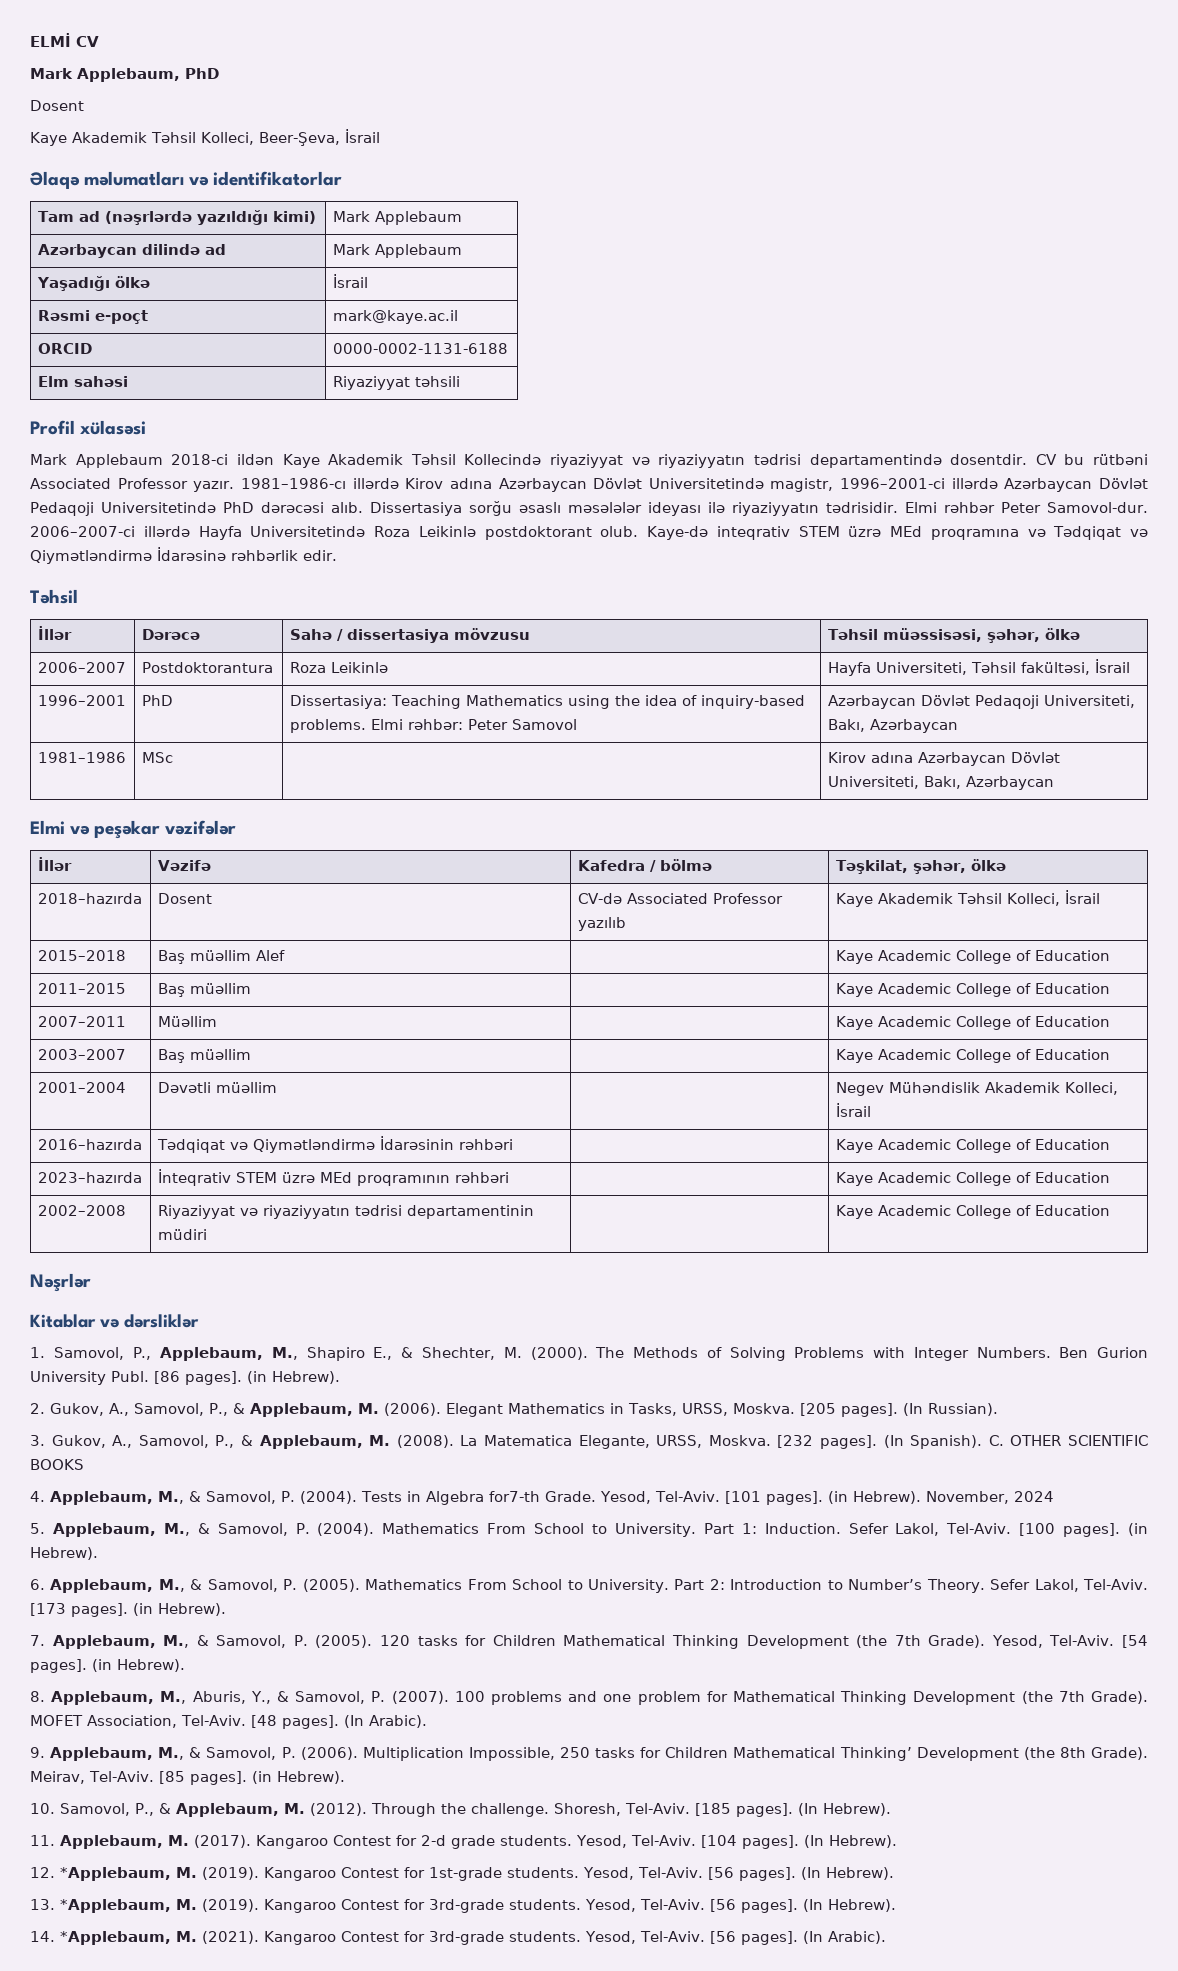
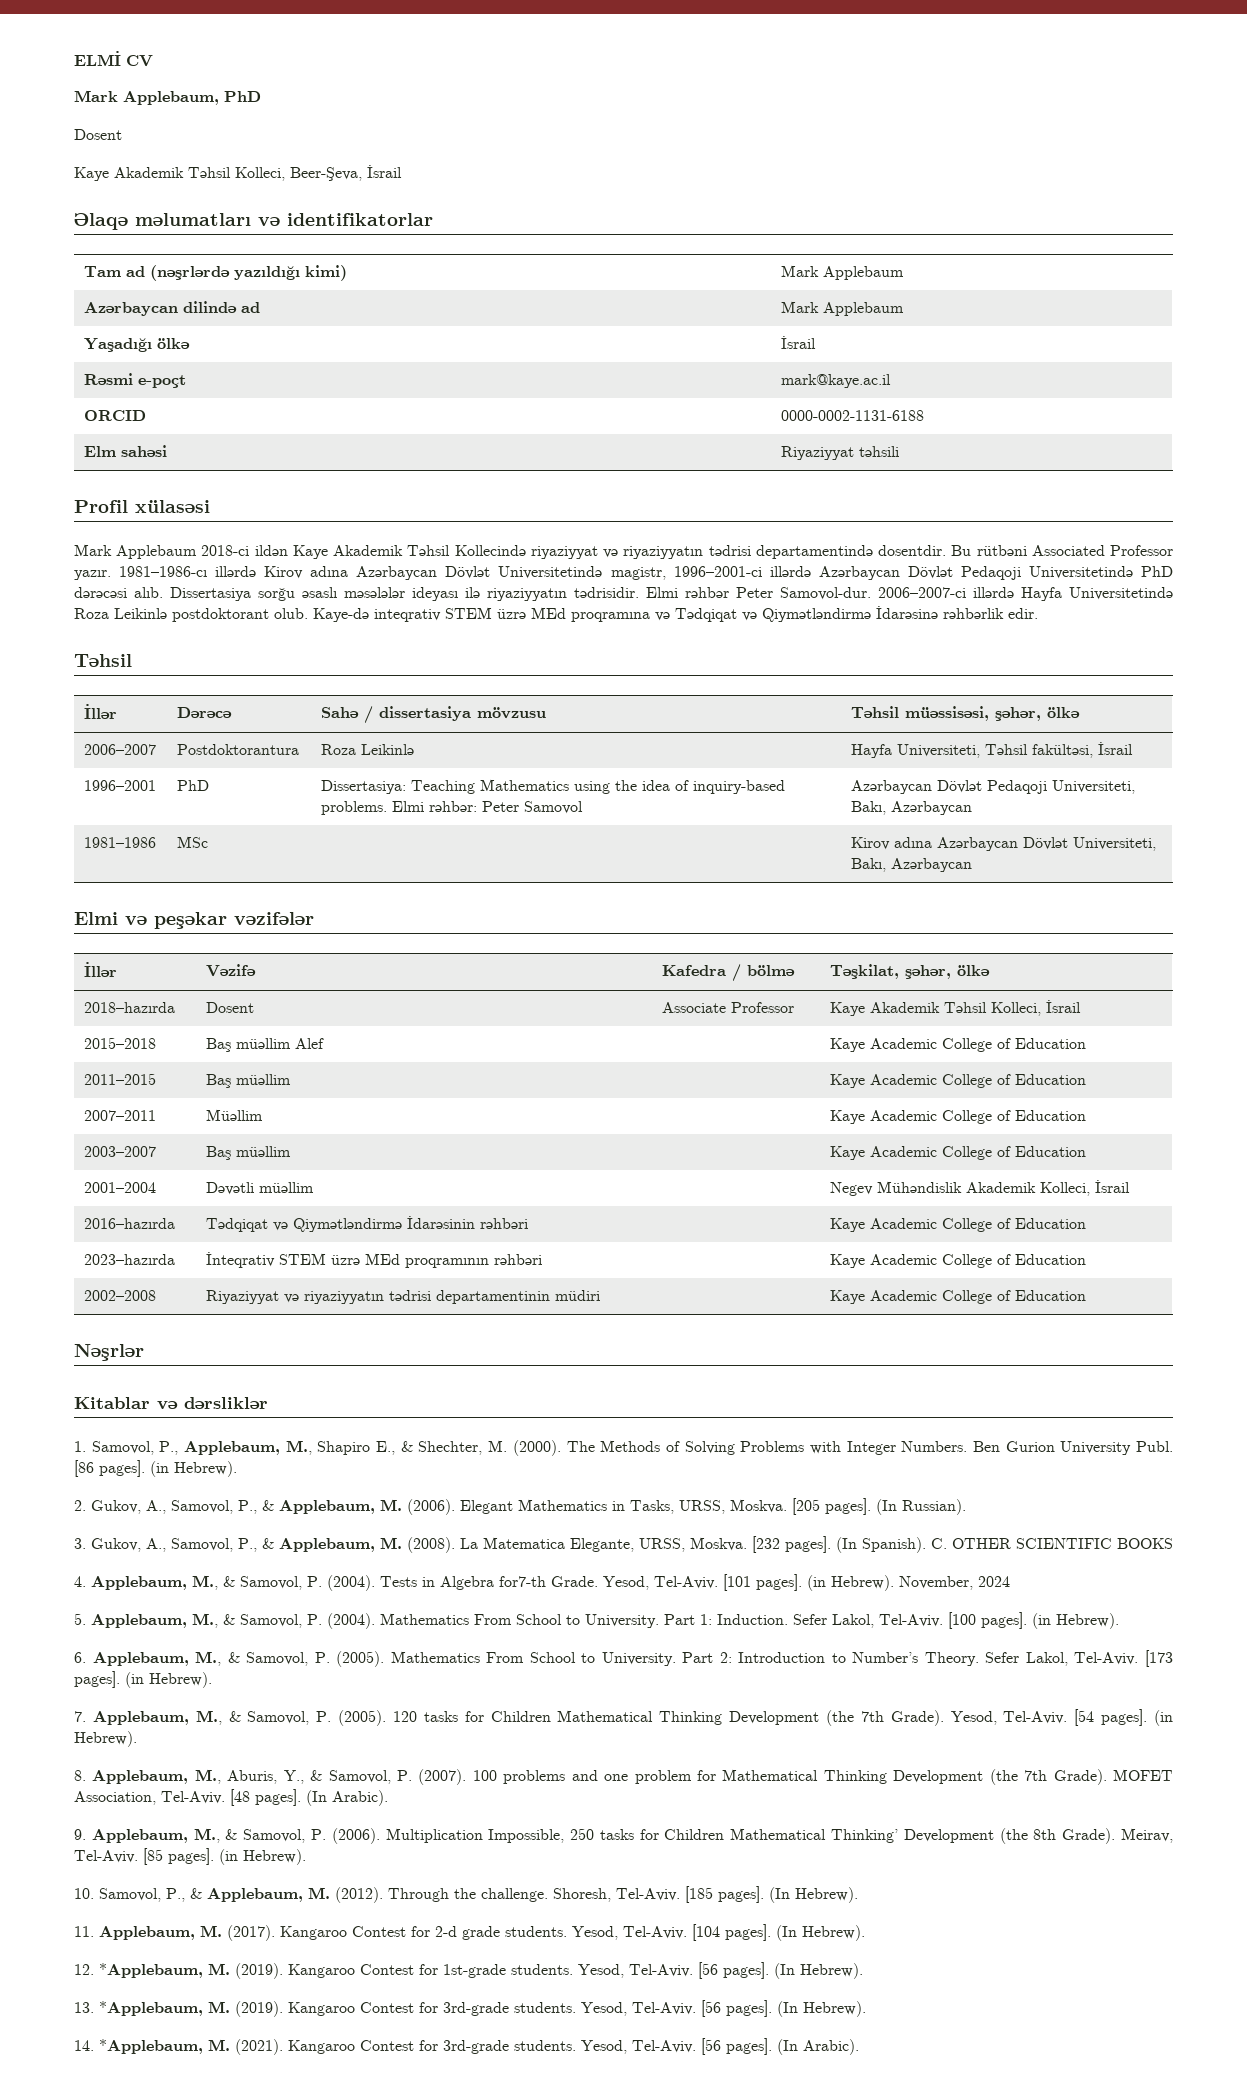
- CV bu rütbəni Associated Professor yazır.
+ Bu rütbəni Associated Professor yazır.
- 2018–hazırda | Dosent | CV-də Associated Professor yazılıb | Kaye Akademik Təhsil Kolleci, İsrail
+ 2018–hazırda | Dosent | Associate Professor | Kaye Akademik Təhsil Kolleci, İsrail

